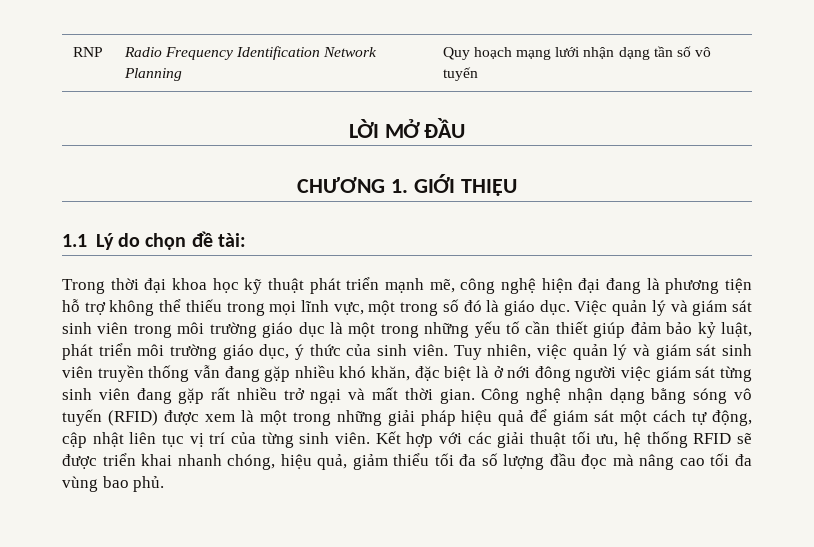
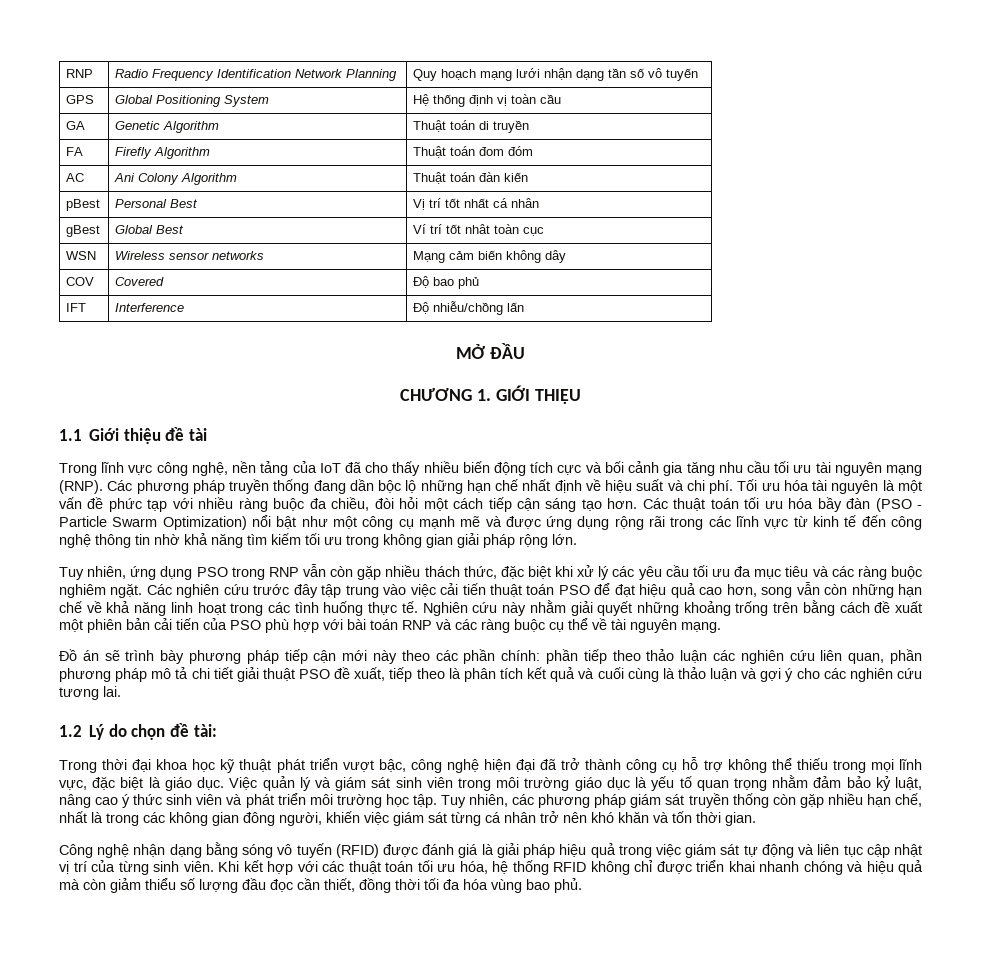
- LỜI MỞ ĐẦU
+ GPS | Global Positioning System | Hệ thống định vị toàn cầu
+ GA | Genetic Algorithm | Thuật toán di truyền
+ FA | Firefly Algorithm | Thuật toán đom đóm
+ AC | Ani Colony Algorithm | Thuật toán đàn kiến
+ pBest | Personal Best | Vị trí tốt nhất cá nhân
+ gBest | Global Best | Ví trí tốt nhât toàn cục
+ WSN | Wireless sensor networks | Mạng cảm biến không dây
+ COV | Covered | Độ bao phủ
+ IFT | Interference | Độ nhiễu/chồng lấn
+ MỞ ĐẦU
- 1.1 Lý do chọn đề tài:
+ 1.1 Giới thiệu đề tài
+ Trong lĩnh vực công nghệ, nền tảng của IoT đã cho thấy nhiều biến động tích cực và bối cảnh gia tăng nhu cầu tối ưu tài nguyên mạng (RNP). Các phương pháp truyền thống đang dần bộc lộ những hạn chế nhất định về hiệu suất và chi phí. Tối ưu hóa tài nguyên là một vấn đề phức tạp với nhiều ràng buộc đa chiều, đòi hỏi một cách tiếp cận sáng tạo hơn. Các thuật toán tối ưu hóa bầy đàn (PSO - Particle Swarm Optimization) nổi bật như một công cụ mạnh mẽ và được ứng dụng rộng rãi trong các lĩnh vực từ kinh tế đến công nghệ thông tin nhờ khả năng tìm kiếm tối ưu trong không gian giải pháp rộng lớn.
+ Tuy nhiên, ứng dụng PSO trong RNP vẫn còn gặp nhiều thách thức, đặc biệt khi xử lý các yêu cầu tối ưu đa mục tiêu và các ràng buộc nghiêm ngặt. Các nghiên cứu trước đây tập trung vào việc cải tiến thuật toán PSO để đạt hiệu quả cao hơn, song vẫn còn những hạn chế về khả năng linh hoạt trong các tình huống thực tế. Nghiên cứu này nhằm giải quyết những khoảng trống trên bằng cách đề xuất một phiên bản cải tiến của PSO phù hợp với bài toán RNP và các ràng buộc cụ thể về tài nguyên mạng.
+ Đồ án sẽ trình bày phương pháp tiếp cận mới này theo các phần chính: phần tiếp theo thảo luận các nghiên cứu liên quan, phần phương pháp mô tả chi tiết giải thuật PSO đề xuất, tiếp theo là phân tích kết quả và cuối cùng là thảo luận và gợi ý cho các nghiên cứu tương lai.
+ 1.2 Lý do chọn đề tài:
- Trong thời đại khoa học kỹ thuật phát triển mạnh mẽ, công nghệ hiện đại đang là phương tiện hỗ trợ không thể thiếu trong mọi lĩnh vực, một trong số đó là giáo dục.
+ Trong thời đại khoa học kỹ thuật phát triển vượt bậc, công nghệ hiện đại đã trở thành công cụ hỗ trợ không thể thiếu trong mọi lĩnh vực, đặc biệt là giáo dục.
- Việc quản lý và giám sát sinh viên trong môi trường giáo dục là một trong những yếu tố cần thiết giúp đảm bảo kỷ luật, phát triển môi trường giáo dục, ý thức của sinh viên. Tuy nhiên, việc quản lý và giám sát sinh viên truyền thống vẫn đang gặp nhiều khó khăn, đặc biệt là ở nới đông người việc giám sát từng sinh viên đang gặp rất nhiều trở ngại và mất thời gian. Công nghệ nhận dạng bằng sóng vô tuyến (RFID) được xem là một trong những giải pháp hiệu quả để giám sát một cách tự động, cập nhật liên tục vị trí của từng sinh viên.
+ Việc quản lý và giám sát sinh viên trong môi trường giáo dục là yếu tố quan trọng nhằm đảm bảo kỷ luật, nâng cao ý thức sinh viên và phát triển môi trường học tập. Tuy nhiên, các phương pháp giám sát truyền thống còn gặp nhiều hạn chế, nhất là trong các không gian đông người, khiến việc giám sát từng cá nhân trở nên khó khăn và tốn thời gian.
+ Công nghệ nhận dạng bằng sóng vô tuyến (RFID) được đánh giá là giải pháp hiệu quả trong việc giám sát tự động và liên tục cập nhật vị trí của từng sinh viên.
- Kết hợp với các giải thuật tối ưu, hệ thống RFID sẽ được triển khai nhanh chóng, hiệu quả, giảm thiểu tối đa số lượng đầu đọc mà nâng cao tối đa vùng bao phủ.
+ Khi kết hợp với các thuật toán tối ưu hóa, hệ thống RFID không chỉ được triển khai nhanh chóng và hiệu quả mà còn giảm thiểu số lượng đầu đọc cần thiết, đồng thời tối đa hóa vùng bao phủ.

